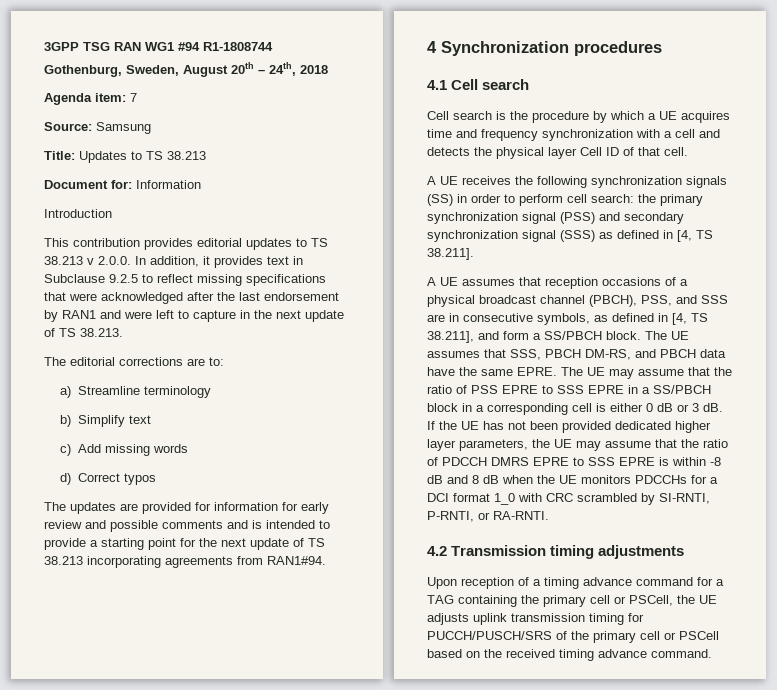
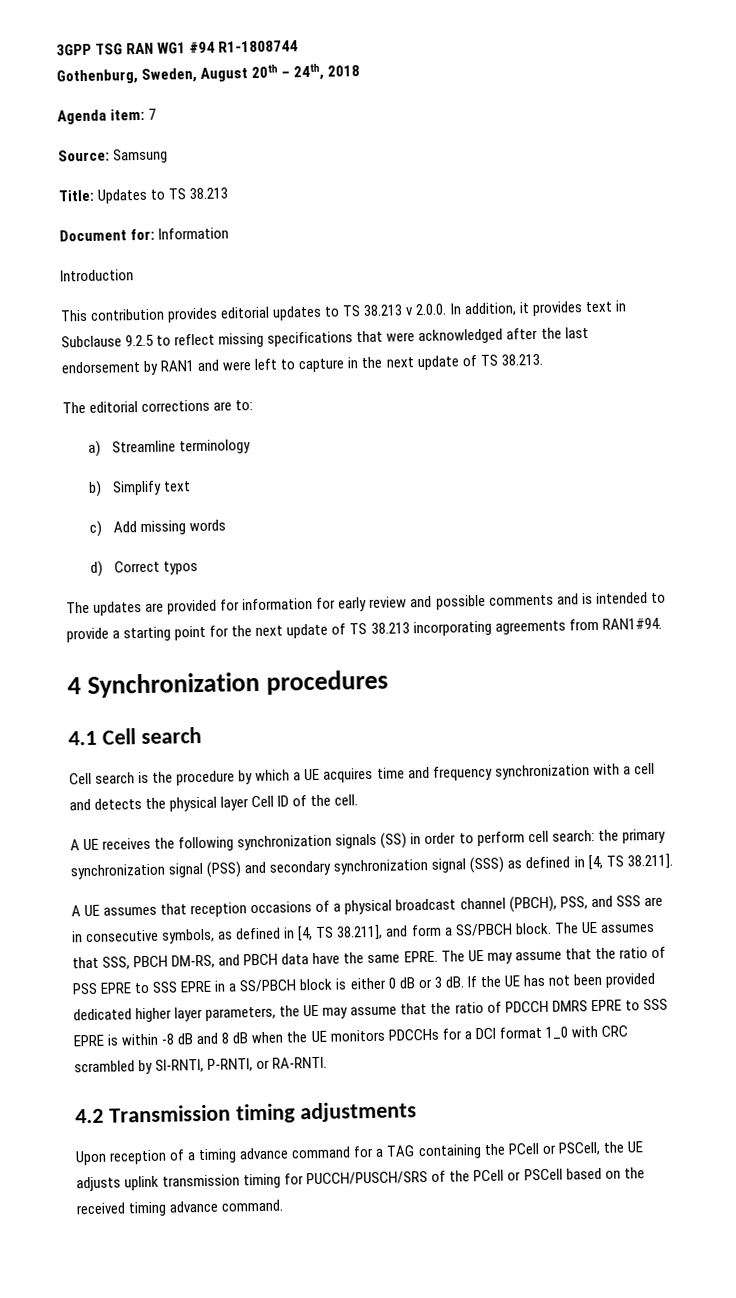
- Cell search is the procedure by which a UE acquires time and frequency synchronization with a cell and detects the physical layer Cell ID of that cell.
+ Cell search is the procedure by which a UE acquires time and frequency synchronization with a cell and detects the physical layer Cell ID of the cell.
- The UE may assume that the ratio of PSS EPRE to SSS EPRE in a SS/PBCH block in a corresponding cell is either 0 dB or 3 dB.
+ The UE may assume that the ratio of PSS EPRE to SSS EPRE in a SS/PBCH block is either 0 dB or 3 dB.
- Upon reception of a timing advance command for a TAG containing the primary cell or PSCell, the UE adjusts uplink transmission timing for PUCCH/PUSCH/SRS of the primary cell or PSCell based on the received timing advance command.
+ Upon reception of a timing advance command for a TAG containing the PCell or PSCell, the UE adjusts uplink transmission timing for PUCCH/PUSCH/SRS of the PCell or PSCell based on the received timing advance command.

